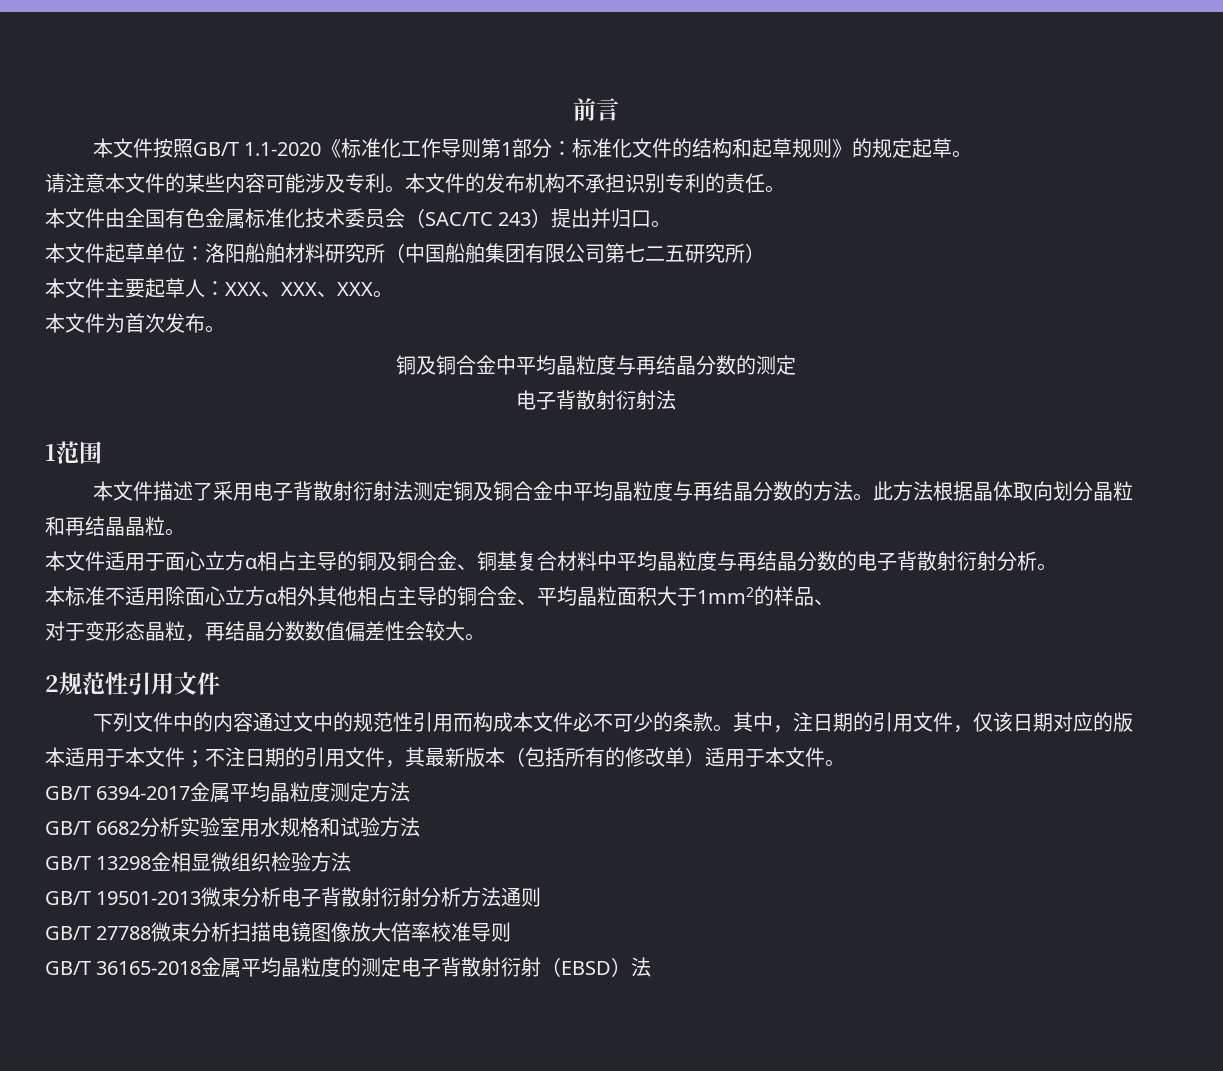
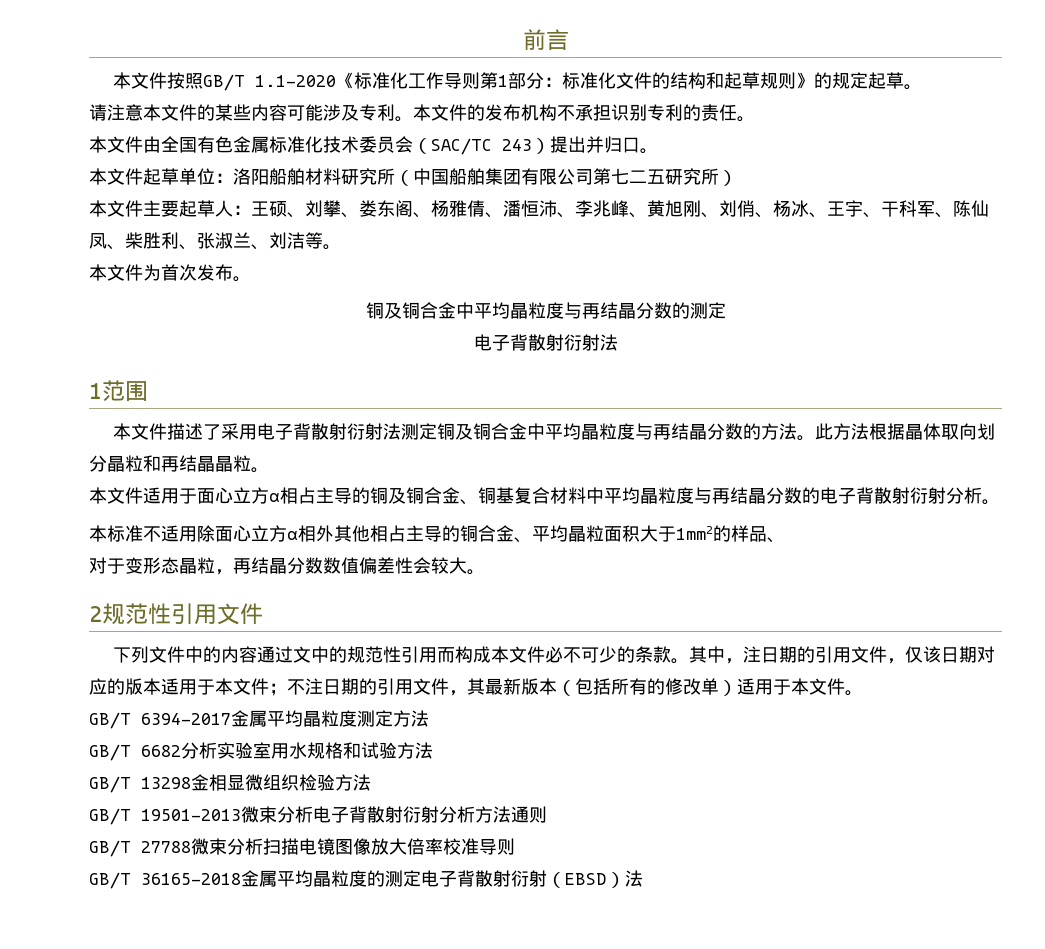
- 本文件主要起草人：XXX、XXX、XXX。
+ 本文件主要起草人：王硕、刘攀、娄东阁、杨雅倩、潘恒沛、李兆峰、黄旭刚、刘俏、杨冰、王宇、干科军、陈仙凤、柴胜利、张淑兰、刘洁等。

